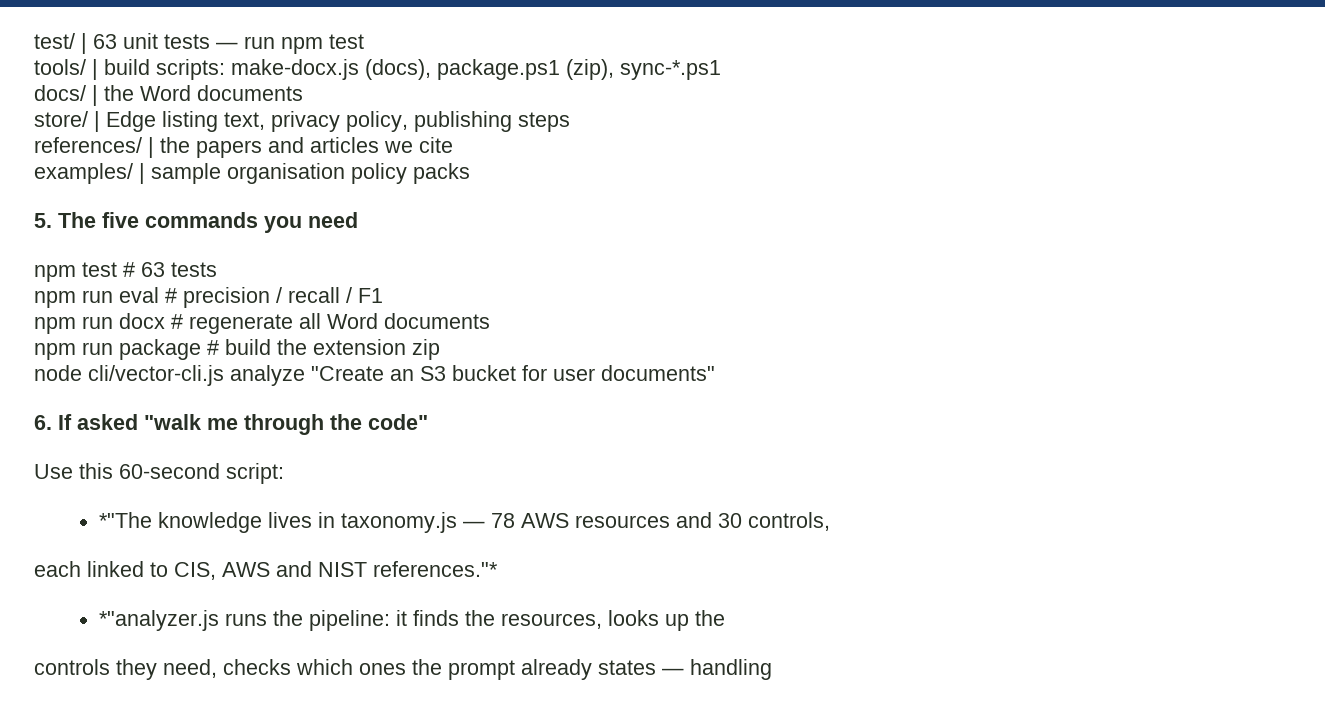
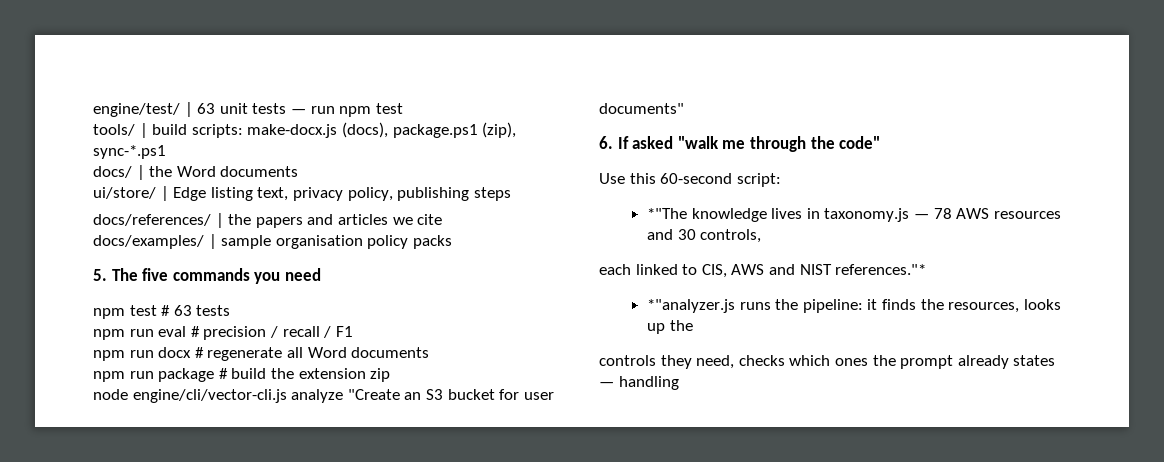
- test/ | 63 unit tests — run npm test
+ engine/test/ | 63 unit tests — run npm test
- store/ | Edge listing text, privacy policy, publishing steps
+ ui/store/ | Edge listing text, privacy policy, publishing steps
- references/ | the papers and articles we cite
+ docs/references/ | the papers and articles we cite
- examples/ | sample organisation policy packs
+ docs/examples/ | sample organisation policy packs
- node cli/vector-cli.js analyze "Create an S3 bucket for user documents"
+ node engine/cli/vector-cli.js analyze "Create an S3 bucket for user documents"

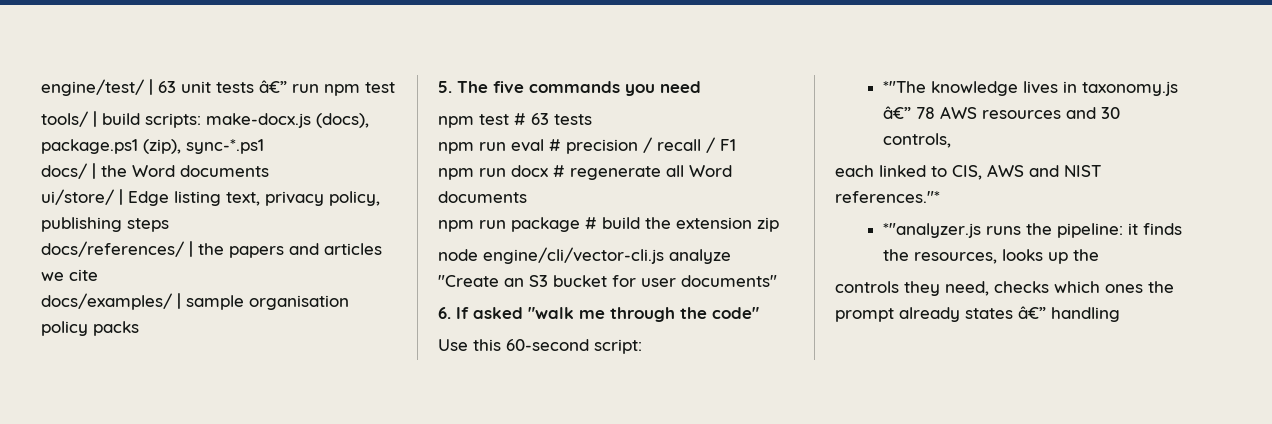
- engine/test/ | 63 unit tests — run npm test
+ engine/test/ | 63 unit tests â€” run npm test
- *"The knowledge lives in taxonomy.js — 78 AWS resources and 30 controls,
+ *"The knowledge lives in taxonomy.js â€” 78 AWS resources and 30 controls,
- controls they need, checks which ones the prompt already states — handling
+ controls they need, checks which ones the prompt already states â€” handling

